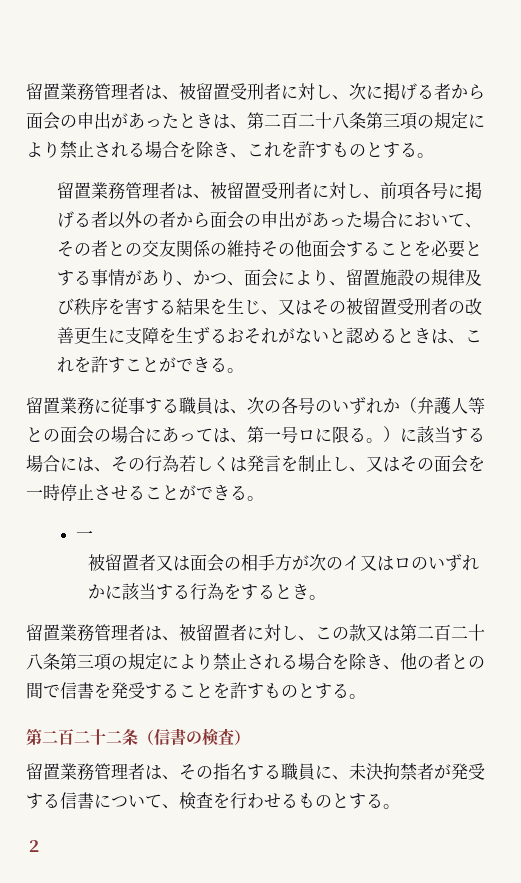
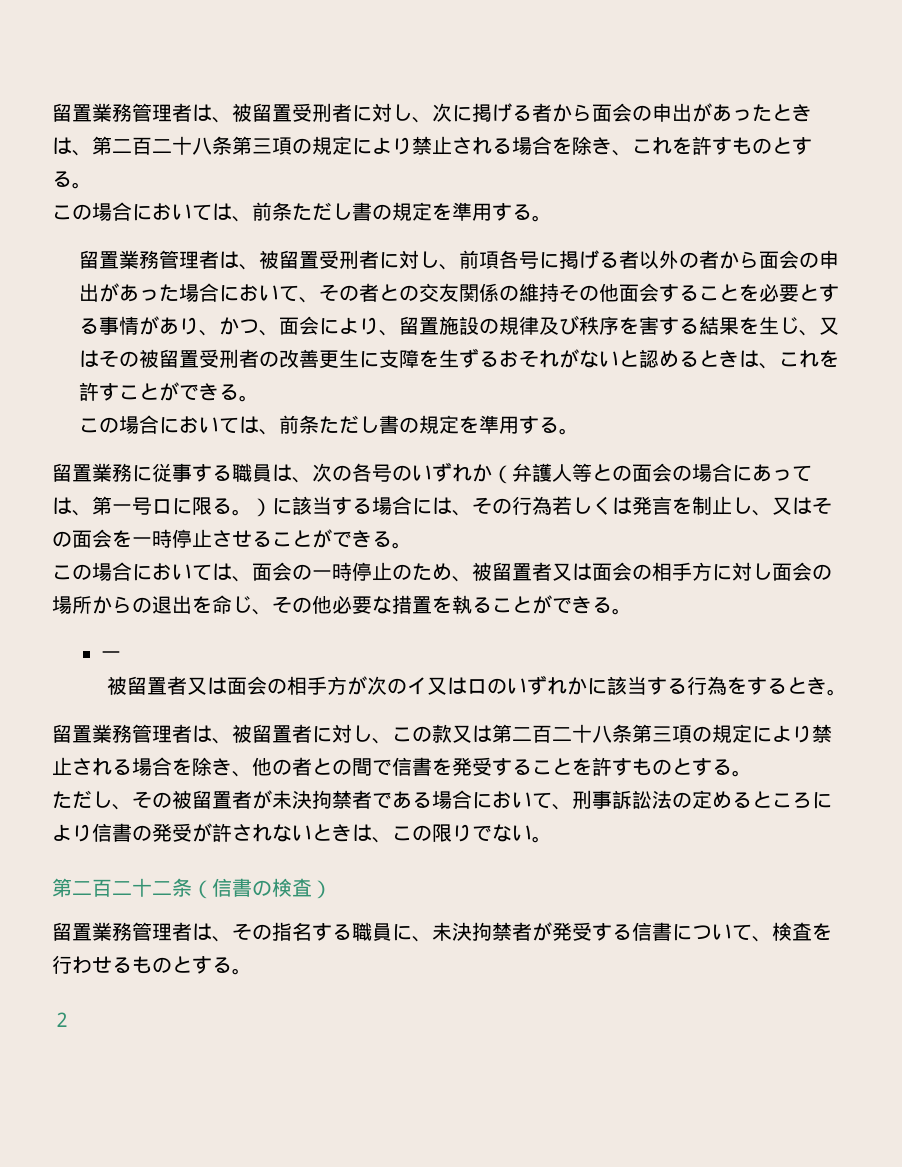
  留置業務管理者は、被留置受刑者に対し、次に掲げる者から面会の申出があったときは、第二百二十八条第三項の規定により禁止される場合を除き、これを許すものとする。
+ この場合においては、前条ただし書の規定を準用する。
  留置業務管理者は、被留置受刑者に対し、前項各号に掲げる者以外の者から面会の申出があった場合において、その者との交友関係の維持その他面会することを必要とする事情があり、かつ、面会により、留置施設の規律及び秩序を害する結果を生じ、又はその被留置受刑者の改善更生に支障を生ずるおそれがないと認めるときは、これを許すことができる。
+ この場合においては、前条ただし書の規定を準用する。
+ この場合においては、面会の一時停止のため、被留置者又は面会の相手方に対し面会の場所からの退出を命じ、その他必要な措置を執ることができる。
+ ただし、その被留置者が未決拘禁者である場合において、刑事訴訟法の定めるところにより信書の発受が許されないときは、この限りでない。

